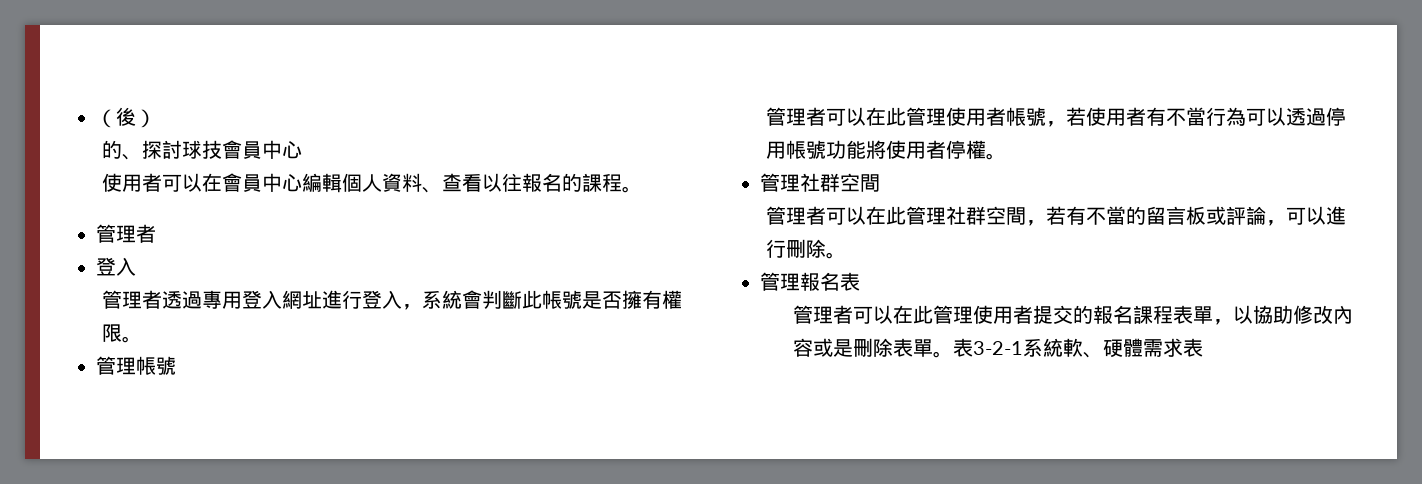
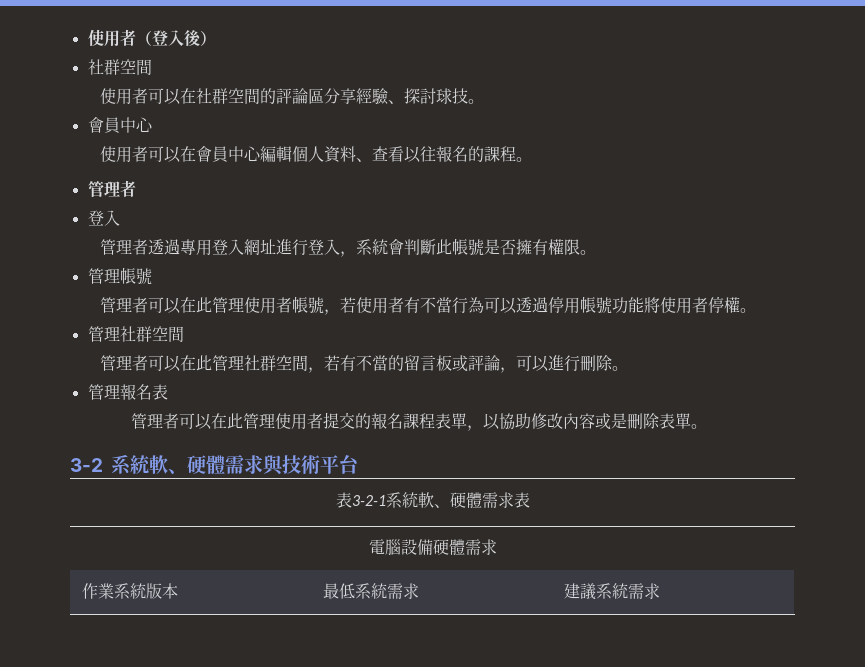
- （後）
- 的、探討球技會員中心
+ 使用者（登入後）
+ 社群空間
+ 使用者可以在社群空間的評論區分享經驗、探討球技。
+ 會員中心
- 管理者可以在此管理使用者提交的報名課程表單，以協助修改內容或是刪除表單。表3-2-1系統軟、硬體需求表
+ 管理者可以在此管理使用者提交的報名課程表單，以協助修改內容或是刪除表單。
+ 3-2系統軟、硬體需求與技術平台
+ 表3-2-1系統軟、硬體需求表
+ 電腦設備硬體需求
+ 作業系統版本 | 最低系統需求 | 建議系統需求

